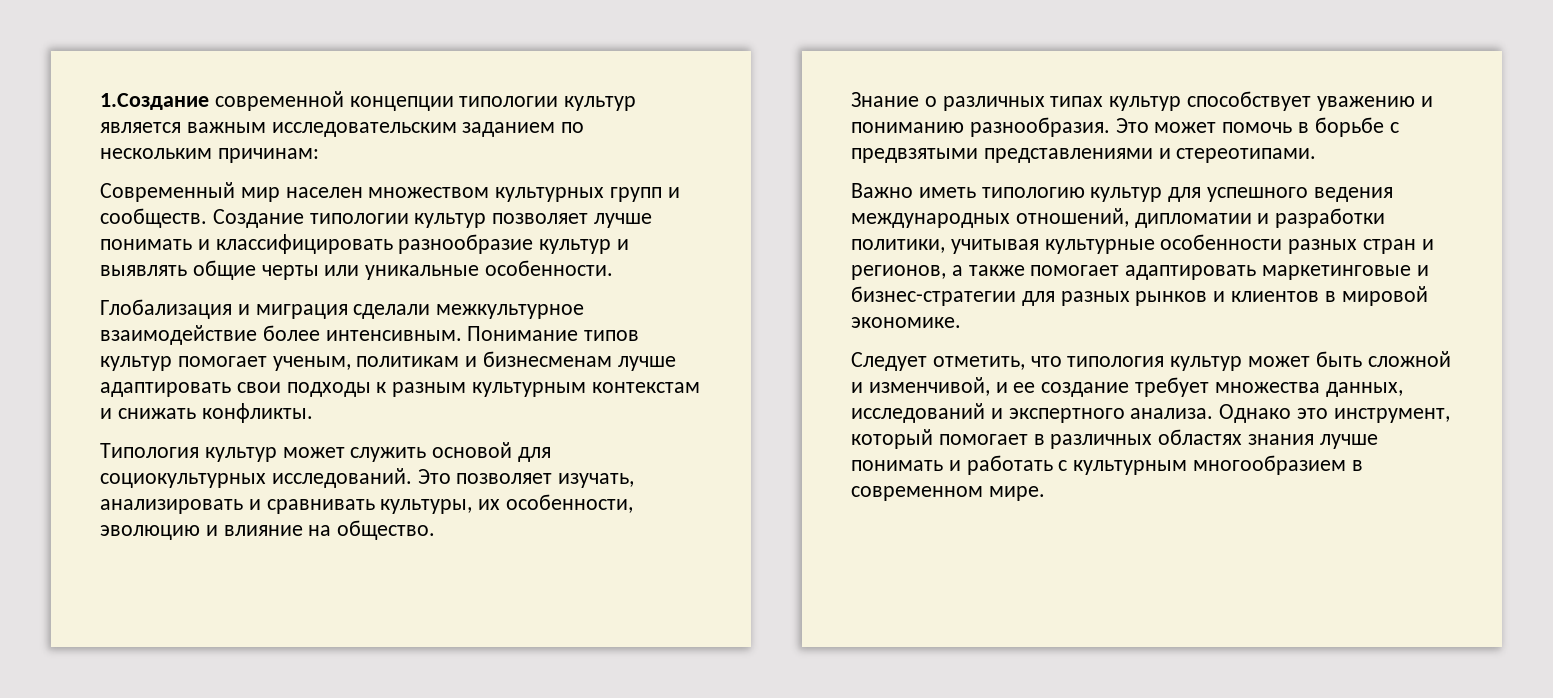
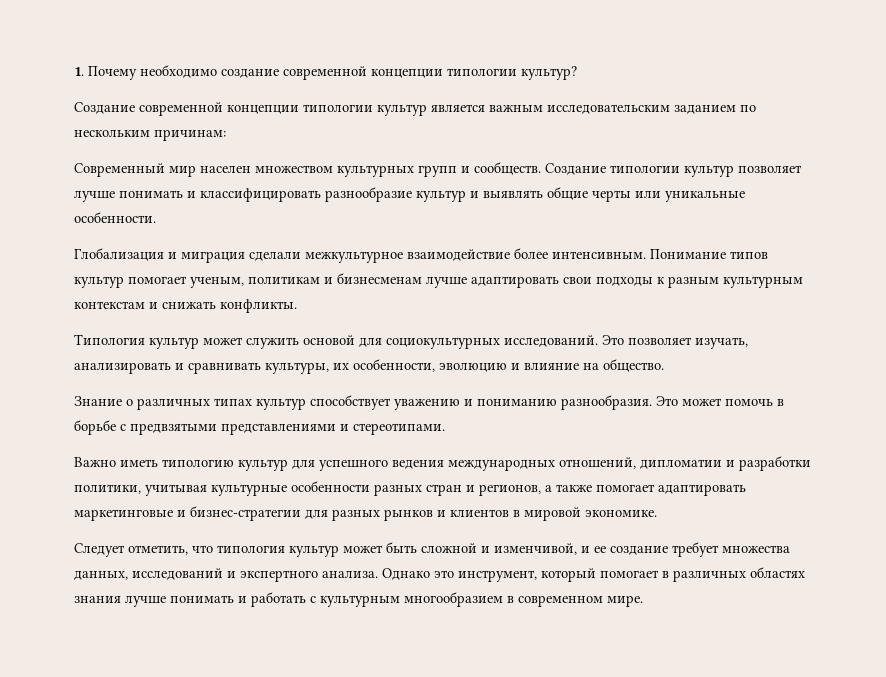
- 1.Создание современной концепции типологии культур является важным исследовательским заданием по нескольким причинам:
+ 1. Почему необходимо создание современной концепции типологии культур?
+ Создание современной концепции типологии культур является важным исследовательским заданием по нескольким причинам:

